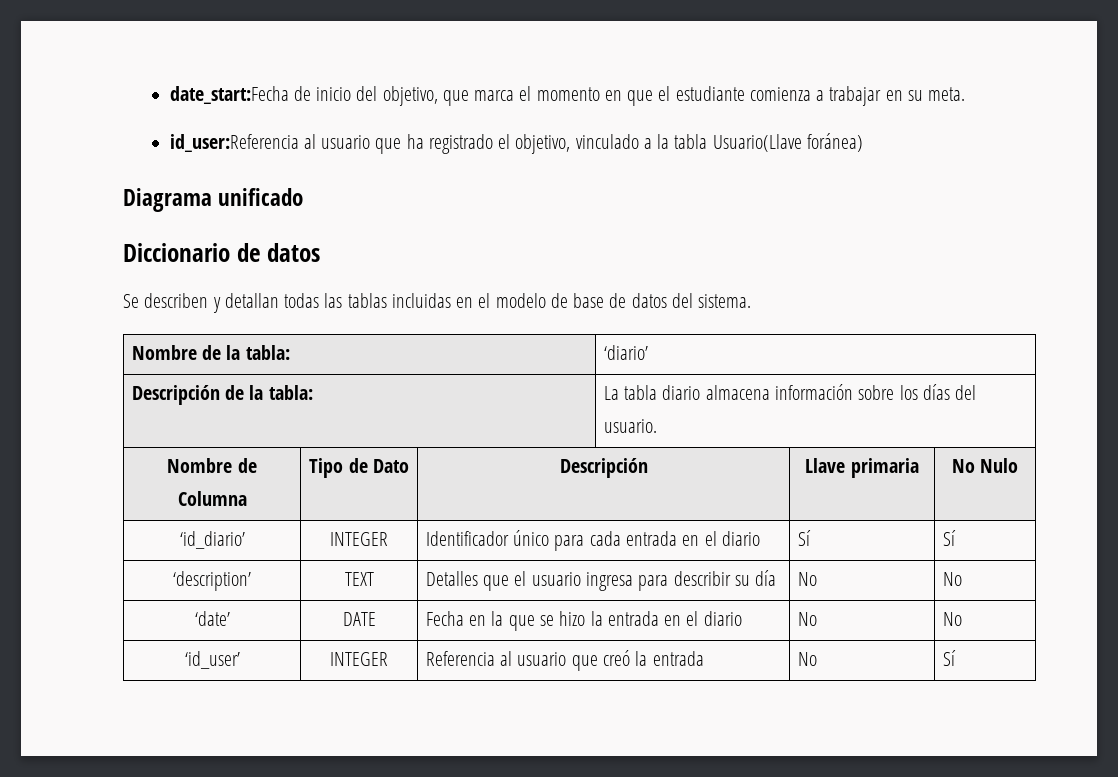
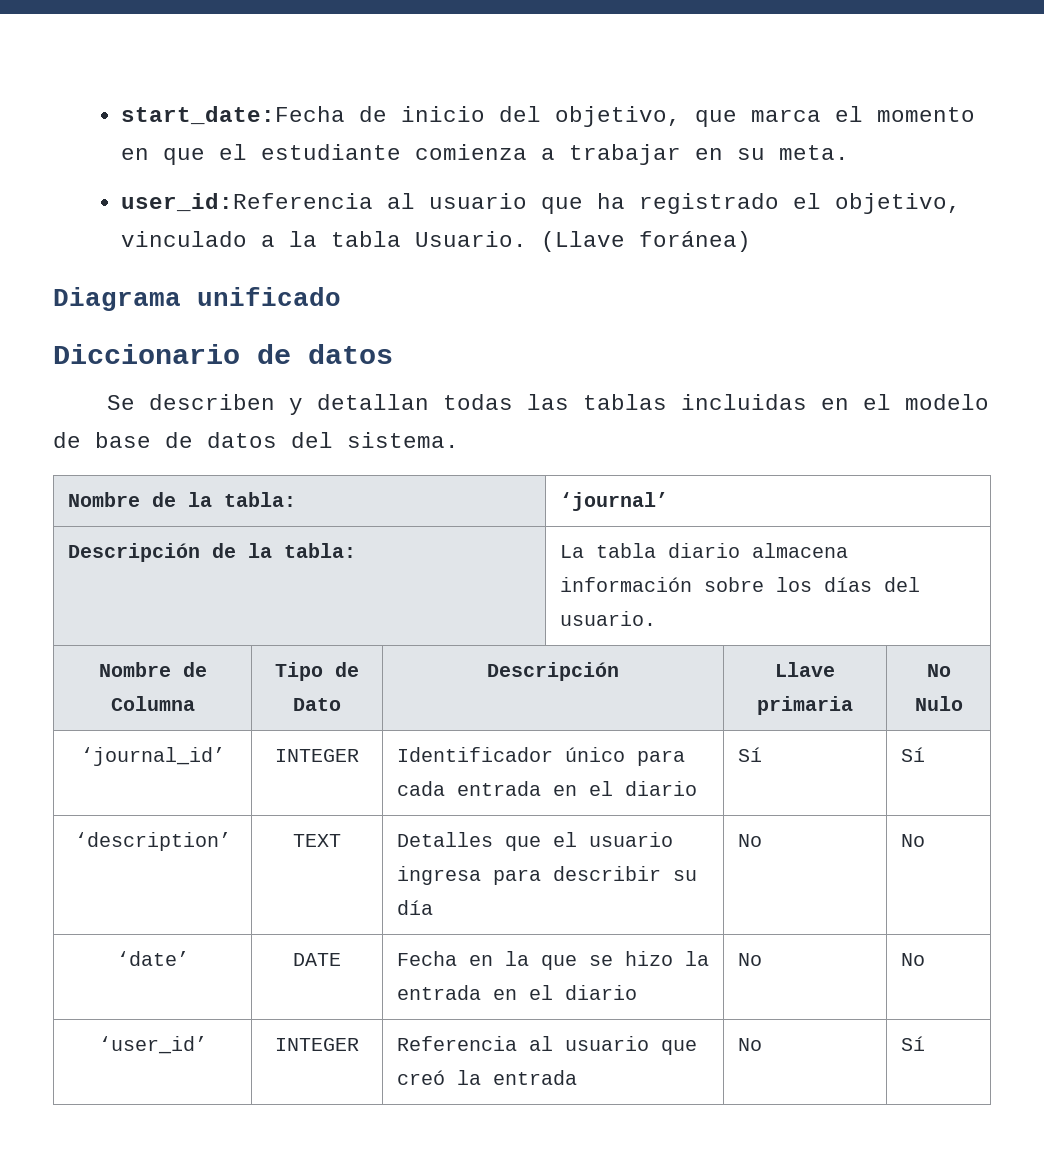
- date_start:Fecha de inicio del objetivo, que marca el momento en que el estudiante comienza a trabajar en su meta.
+ start_date:Fecha de inicio del objetivo, que marca el momento en que el estudiante comienza a trabajar en su meta.
- id_user:Referencia al usuario que ha registrado el objetivo, vinculado a la tabla Usuario(Llave foránea)
+ user_id:Referencia al usuario que ha registrado el objetivo, vinculado a la tabla Usuario. (Llave foránea)
- Nombre de la tabla: | ‘diario’
+ Nombre de la tabla: | ‘journal’
- ‘id_diario’ | INTEGER | Identificador único para cada entrada en el diario | Sí | Sí
+ ‘journal_id’ | INTEGER | Identificador único para cada entrada en el diario | Sí | Sí
- ‘id_user’ | INTEGER | Referencia al usuario que creó la entrada | No | Sí
+ ‘user_id’ | INTEGER | Referencia al usuario que creó la entrada | No | Sí

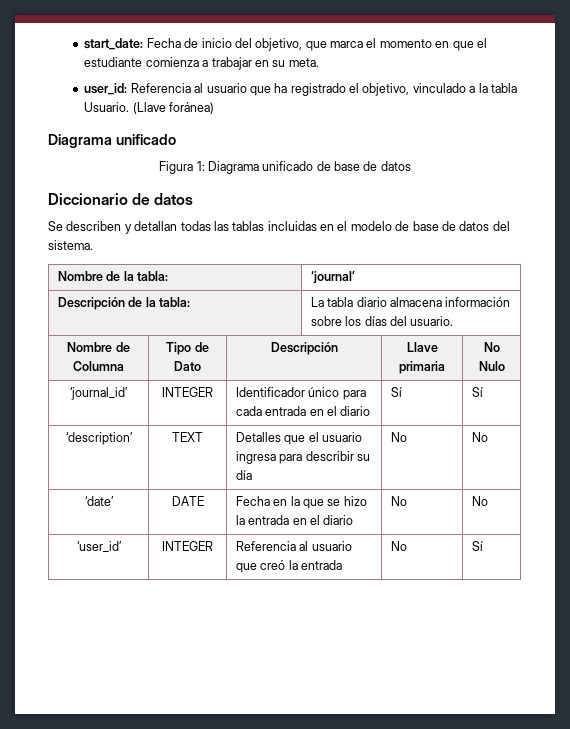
- start_date:Fecha de inicio del objetivo, que marca el momento en que el estudiante comienza a trabajar en su meta.
+ start_date: Fecha de inicio del objetivo, que marca el momento en que el estudiante comienza a trabajar en su meta.
- user_id:Referencia al usuario que ha registrado el objetivo, vinculado a la tabla Usuario.
+ user_id: Referencia al usuario que ha registrado el objetivo, vinculado a la tabla Usuario.
+ Figura 1: Diagrama unificado de base de datos

